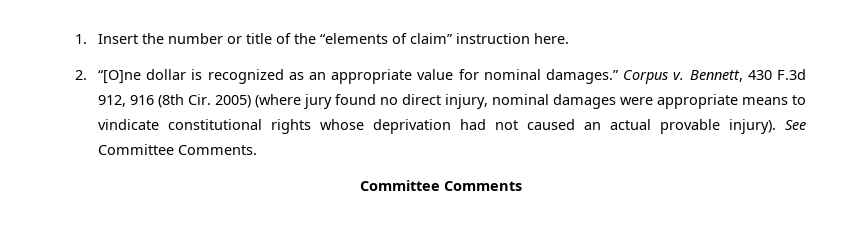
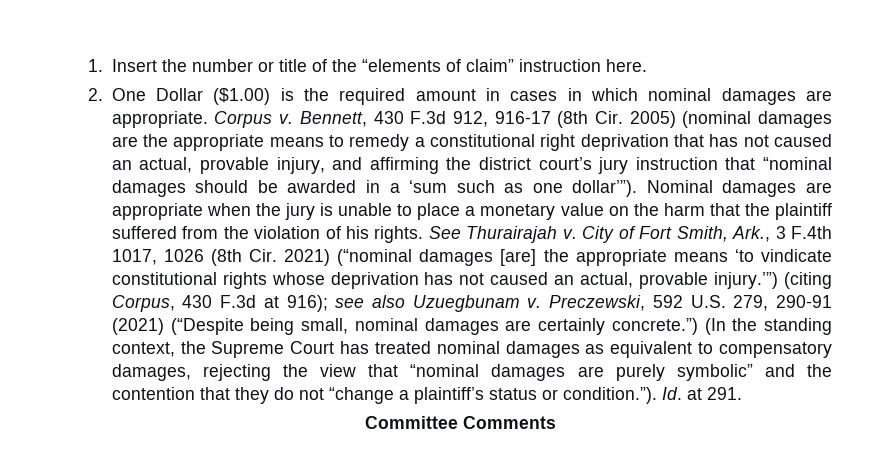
- 2. “[O]ne dollar is recognized as an appropriate value for nominal damages.”
+ 2. One Dollar ($1.00) is the required amount in cases in which nominal damages are appropriate.
- Bennett, 430 F.3d 912, 916 (8th Cir. 2005) (where jury found no direct injury, nominal damages were appropriate means to vindicate constitutional rights whose deprivation had not caused an actual provable injury). See Committee Comments.
+ Bennett, 430 F.3d 912, 916-17 (8th Cir. 2005) (nominal damages are the appropriate means to remedy a constitutional right deprivation that has not caused an actual, provable injury, and affirming the district court’s jury instruction that “nominal damages should be awarded in a ‘sum such as one dollar’”). Nominal damages are appropriate when the jury is unable to place a monetary value on the harm that the plaintiff suffered from the violation of his rights. See Thurairajah v. City of Fort Smith, Ark., 3 F.4th 1017, 1026 (8th Cir. 2021) (“nominal damages [are] the appropriate means ‘to vindicate constitutional rights whose deprivation has not caused an actual, provable injury.’”) (citing Corpus, 430 F.3d at 916); see also Uzuegbunam v. Preczewski, 592 U.S. 279, 290-91 (2021) (“Despite being small, nominal damages are certainly concrete.”) (In the standing context, the Supreme Court has treated nominal damages as equivalent to compensatory damages, rejecting the view that “nominal damages are purely symbolic” and the contention that they do not “change a plaintiff’s status or condition.”). Id. at 291.

